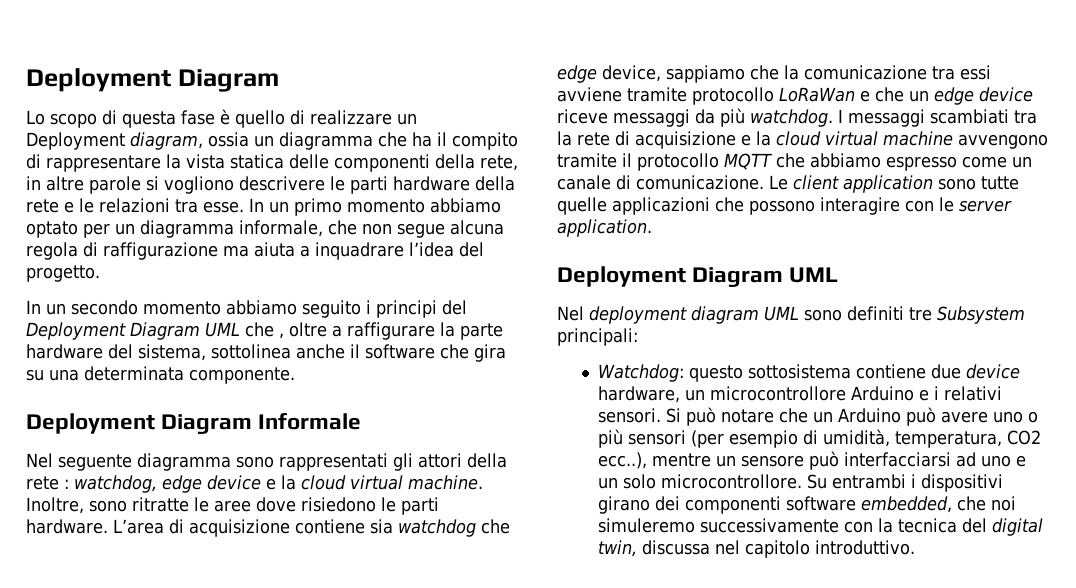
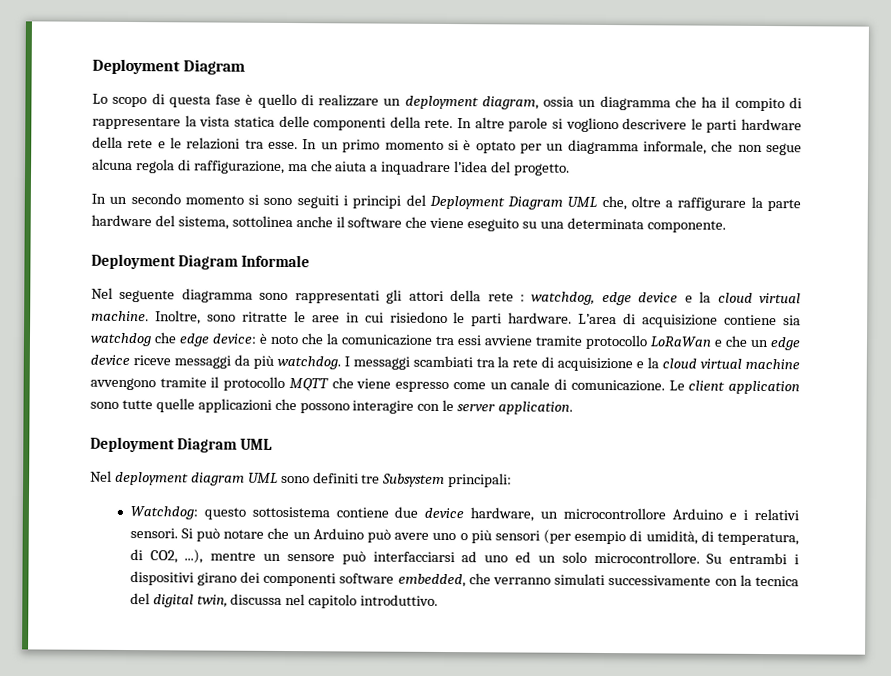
- Lo scopo di questa fase è quello di realizzare un Deployment diagram, ossia un diagramma che ha il compito di rappresentare la vista statica delle componenti della rete, in altre parole si vogliono descrivere le parti hardware della rete e le relazioni tra esse.
+ Lo scopo di questa fase è quello di realizzare un deployment diagram, ossia un diagramma che ha il compito di rappresentare la vista statica delle componenti della rete. In altre parole si vogliono descrivere le parti hardware della rete e le relazioni tra esse.
- In un primo momento abbiamo optato per un diagramma informale, che non segue alcuna regola di raffigurazione ma aiuta a inquadrare l’idea del progetto.
+ In un primo momento si è optato per un diagramma informale, che non segue alcuna regola di raffigurazione, ma che aiuta a inquadrare l’idea del progetto.
- In un secondo momento abbiamo seguito i principi del Deployment Diagram UML che , oltre a raffigurare la parte hardware del sistema, sottolinea anche il software che gira su una determinata componente.
+ In un secondo momento si sono seguiti i principi del Deployment Diagram UML che, oltre a raffigurare la parte hardware del sistema, sottolinea anche il software che viene eseguito su una determinata componente.
- Inoltre, sono ritratte le aree dove risiedono le parti hardware.
+ Inoltre, sono ritratte le aree in cui risiedono le parti hardware.
- L’area di acquisizione contiene sia watchdog che edge device, sappiamo che la comunicazione tra essi avviene tramite protocollo LoRaWan e che un edge device riceve messaggi da più watchdog.
+ L’area di acquisizione contiene sia watchdog che edge device: è noto che la comunicazione tra essi avviene tramite protocollo LoRaWan e che un edge device riceve messaggi da più watchdog.
- I messaggi scambiati tra la rete di acquisizione e la cloud virtual machine avvengono tramite il protocollo MQTT che abbiamo espresso come un canale di comunicazione.
+ I messaggi scambiati tra la rete di acquisizione e la cloud virtual machine avvengono tramite il protocollo MQTT che viene espresso come un canale di comunicazione.
- Si può notare che un Arduino può avere uno o più sensori (per esempio di umidità, temperatura, CO2 ecc..), mentre un sensore può interfacciarsi ad uno e un solo microcontrollore.
+ Si può notare che un Arduino può avere uno o più sensori (per esempio di umidità, di temperatura, di CO2, ...), mentre un sensore può interfacciarsi ad uno ed un solo microcontrollore.
- Su entrambi i dispositivi girano dei componenti software embedded, che noi simuleremo successivamente con la tecnica del digital twin, discussa nel capitolo introduttivo.
+ Su entrambi i dispositivi girano dei componenti software embedded, che verranno simulati successivamente con la tecnica del digital twin, discussa nel capitolo introduttivo.

